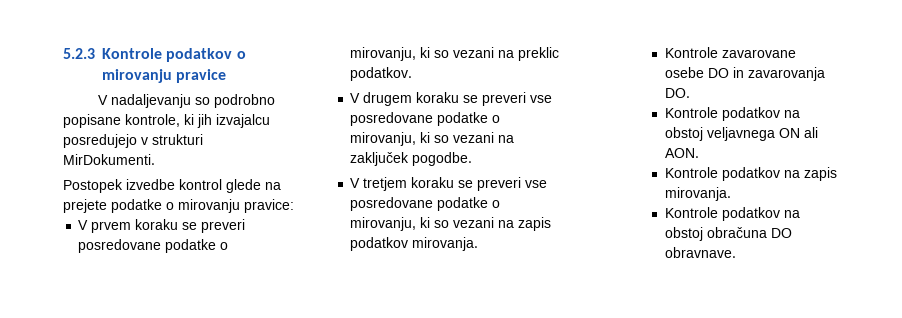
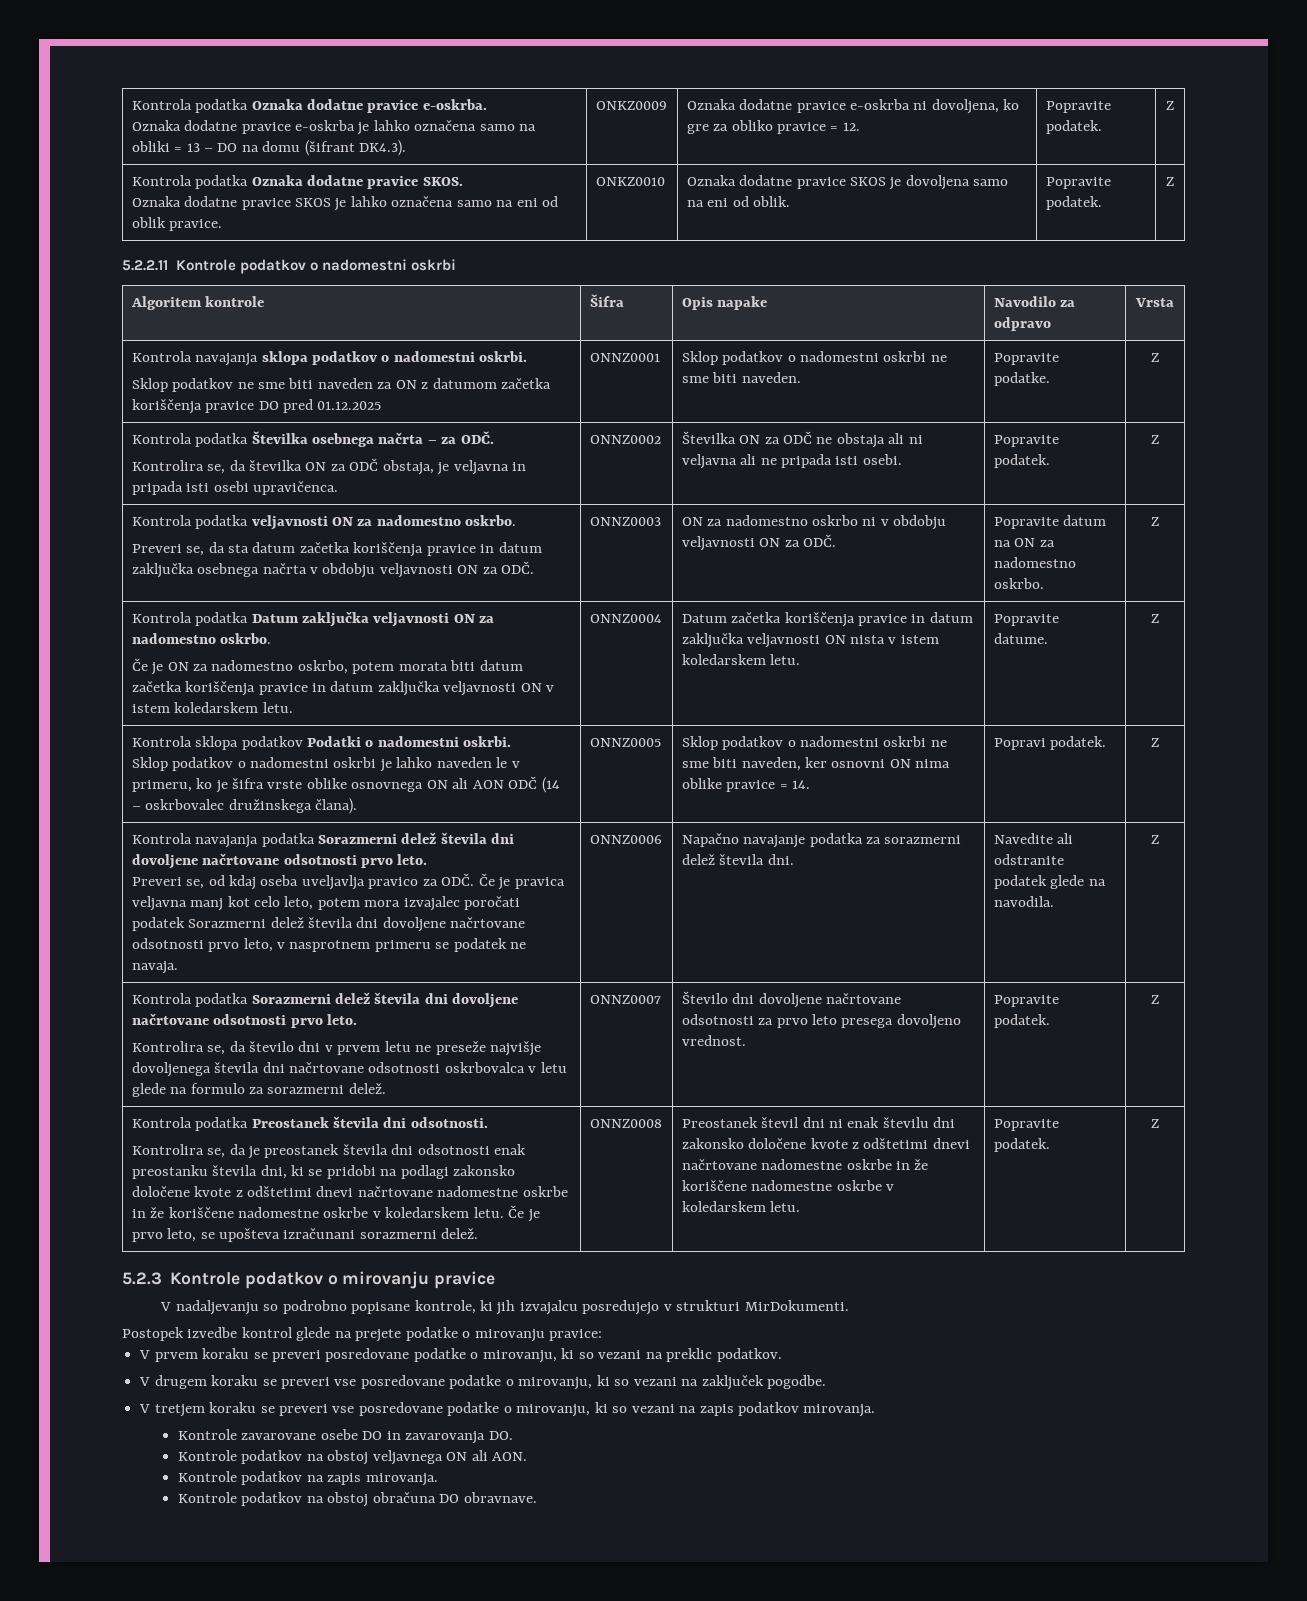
+ Kontrola podatka Oznaka dodatne pravice e-oskrba.
+ Oznaka dodatne pravice e-oskrba je lahko označena samo na obliki = 13 – DO na domu (šifrant DK4.3). | ONKZ0009 | Oznaka dodatne pravice e-oskrba ni dovoljena, ko gre za obliko pravice = 12. | Popravite podatek. | Z
+ Kontrola podatka Oznaka dodatne pravice SKOS.
+ Oznaka dodatne pravice SKOS je lahko označena samo na eni od oblik pravice. | ONKZ0010 | Oznaka dodatne pravice SKOS je dovoljena samo na eni od oblik. | Popravite podatek. | Z
+ 5.2.2.11 Kontrole podatkov o nadomestni oskrbi
+ Algoritem kontrole | Šifra | Opis napake | Navodilo za odpravo | Vrsta
+ Kontrola navajanja sklopa podatkov o nadomestni oskrbi.
+ Sklop podatkov ne sme biti naveden za ON z datumom začetka koriščenja pravice DO pred 01.12.2025 | ONNZ0001 | Sklop podatkov o nadomestni oskrbi ne sme biti naveden. | Popravite podatke. | Z
+ Kontrola podatka Številka osebnega načrta – za ODČ.
+ Kontrolira se, da številka ON za ODČ obstaja, je veljavna in pripada isti osebi upravičenca. | ONNZ0002 | Številka ON za ODČ ne obstaja ali ni veljavna ali ne pripada isti osebi. | Popravite podatek. | Z
+ Kontrola podatka veljavnosti ON za nadomestno oskrbo.
+ Preveri se, da sta datum začetka koriščenja pravice in datum zaključka osebnega načrta v obdobju veljavnosti ON za ODČ. | ONNZ0003 | ON za nadomestno oskrbo ni v obdobju veljavnosti ON za ODČ. | Popravite datum na ON za nadomestno oskrbo. | Z
+ Kontrola podatka Datum zaključka veljavnosti ON za nadomestno oskrbo.
+ Če je ON za nadomestno oskrbo, potem morata biti datum začetka koriščenja pravice in datum zaključka veljavnosti ON v istem koledarskem letu. | ONNZ0004 | Datum začetka koriščenja pravice in datum zaključka veljavnosti ON nista v istem koledarskem letu. | Popravite datume. | Z
+ Kontrola sklopa podatkov Podatki o nadomestni oskrbi.
+ Sklop podatkov o nadomestni oskrbi je lahko naveden le v primeru, ko je šifra vrste oblike osnovnega ON ali AON ODČ (14 – oskrbovalec družinskega člana). | ONNZ0005 | Sklop podatkov o nadomestni oskrbi ne sme biti naveden, ker osnovni ON nima oblike pravice = 14. | Popravi podatek. | Z
+ Kontrola navajanja podatka Sorazmerni delež števila dni dovoljene načrtovane odsotnosti prvo leto.
+ Preveri se, od kdaj oseba uveljavlja pravico za ODČ. Če je pravica veljavna manj kot celo leto, potem mora izvajalec poročati podatek Sorazmerni delež števila dni dovoljene načrtovane odsotnosti prvo leto, v nasprotnem primeru se podatek ne navaja. | ONNZ0006 | Napačno navajanje podatka za sorazmerni delež števila dni. | Navedite ali odstranite podatek glede na navodila. | Z
+ Kontrola podatka Sorazmerni delež števila dni dovoljene načrtovane odsotnosti prvo leto.
+ Kontrolira se, da število dni v prvem letu ne preseže najvišje dovoljenega števila dni načrtovane odsotnosti oskrbovalca v letu glede na formulo za sorazmerni delež. | ONNZ0007 | Število dni dovoljene načrtovane odsotnosti za prvo leto presega dovoljeno vrednost. | Popravite podatek. | Z
+ Kontrola podatka Preostanek števila dni odsotnosti.
+ Kontrolira se, da je preostanek števila dni odsotnosti enak preostanku števila dni, ki se pridobi na podlagi zakonsko določene kvote z odštetimi dnevi načrtovane nadomestne oskrbe in že koriščene nadomestne oskrbe v koledarskem letu. Če je prvo leto, se upošteva izračunani sorazmerni delež. | ONNZ0008 | Preostanek števil dni ni enak številu dni zakonsko določene kvote z odštetimi dnevi načrtovane nadomestne oskrbe in že koriščene nadomestne oskrbe v koledarskem letu. | Popravite podatek. | Z

